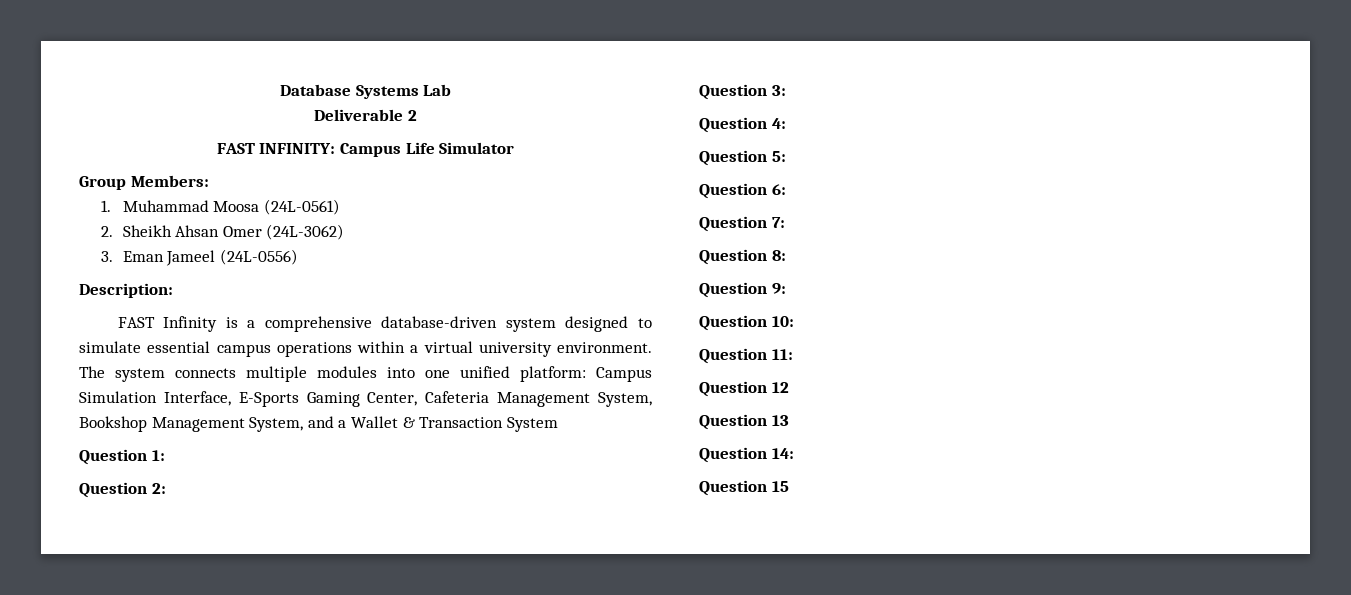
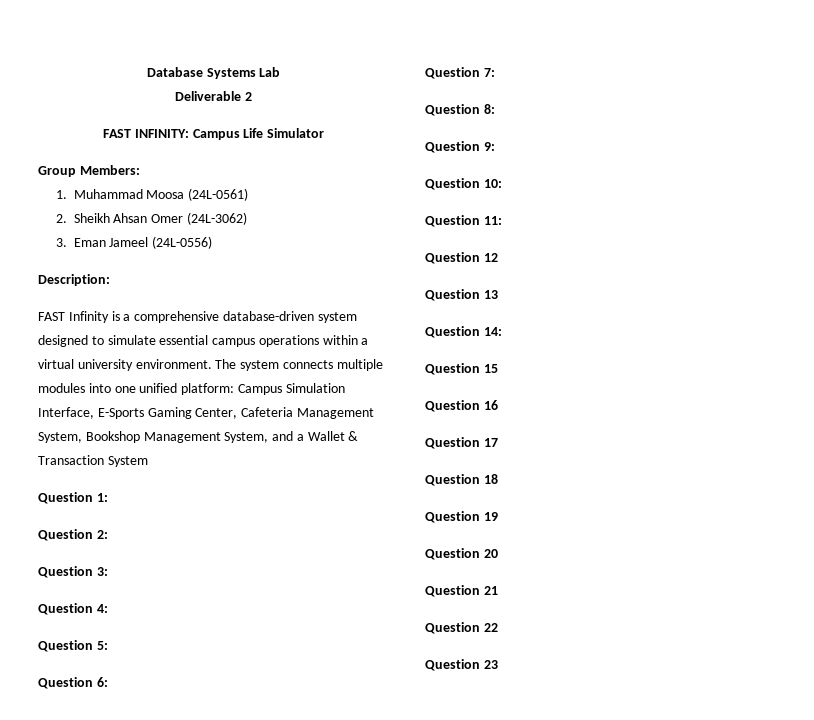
+ Question 16
+ Question 17
+ Question 18
+ Question 19
+ Question 20
+ Question 21
+ Question 22
+ Question 23

